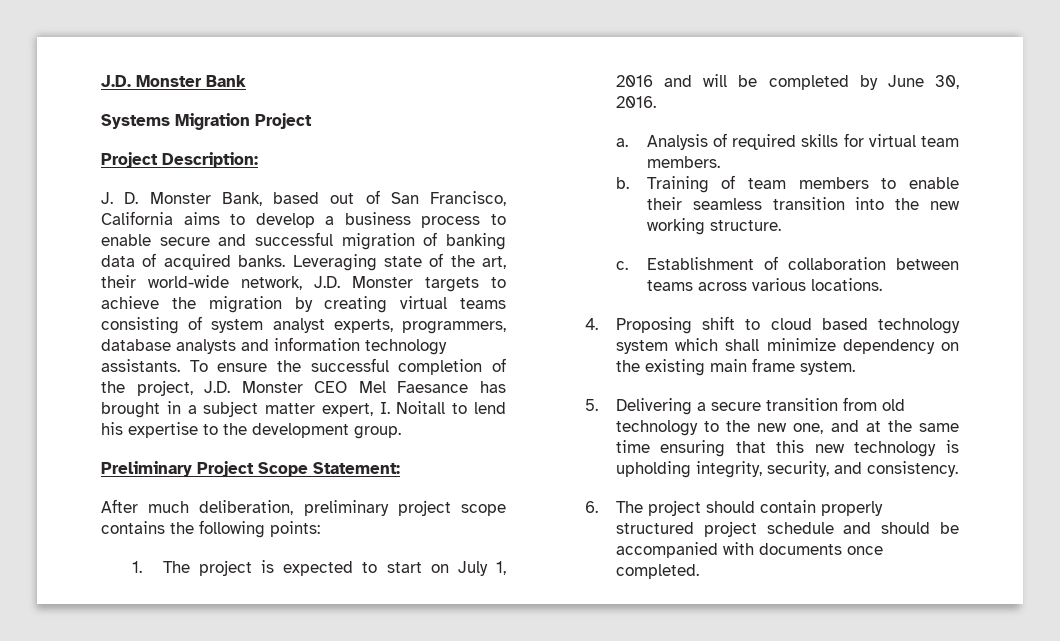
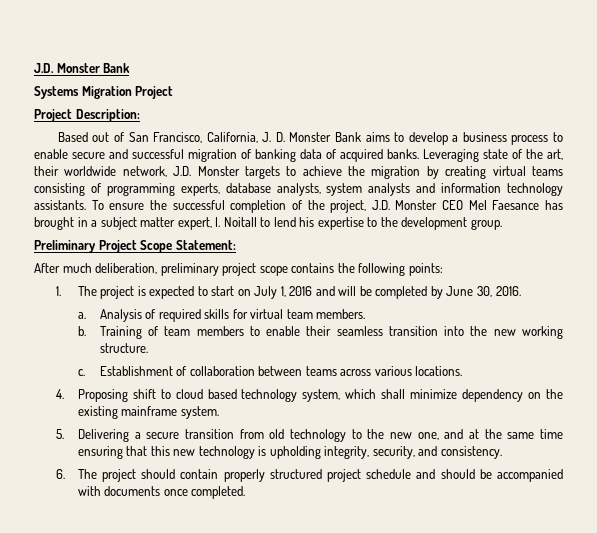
- J. D. Monster Bank, based out of San Francisco, California aims to develop a business process to enable secure and successful migration of banking data of acquired banks.
+ Based out of San Francisco, California, J. D. Monster Bank aims to develop a business process to enable secure and successful migration of banking data of acquired banks.
- Leveraging state of the art, their world-wide network, J.D. Monster targets to achieve the migration by creating virtual teams consisting of system analyst experts, programmers, database analysts and information technology assistants.
+ Leveraging state of the art, their worldwide network, J.D. Monster targets to achieve the migration by creating virtual teams consisting of programming experts, database analysts, system analysts and information technology assistants.
- 4. Proposing shift to cloud based technology system which shall minimize dependency on the existing main frame system.
+ 4. Proposing shift to cloud based technology system, which shall minimize dependency on the existing mainframe system.

